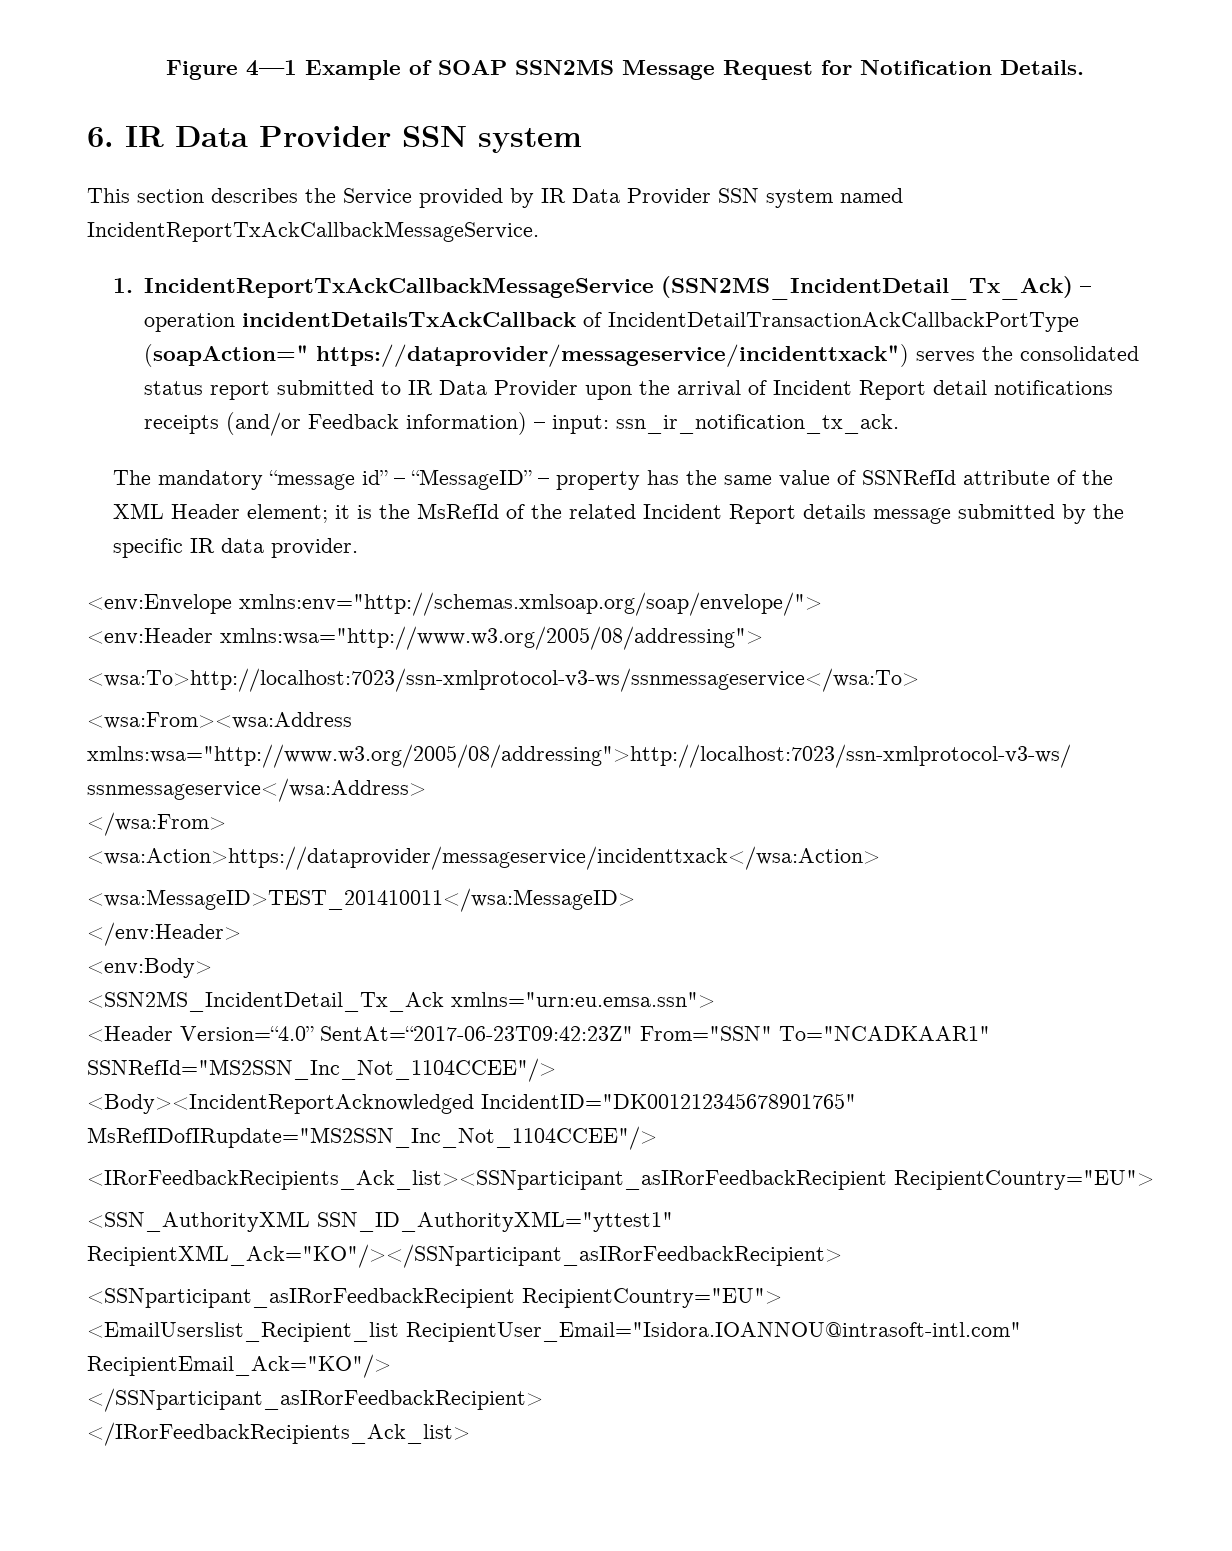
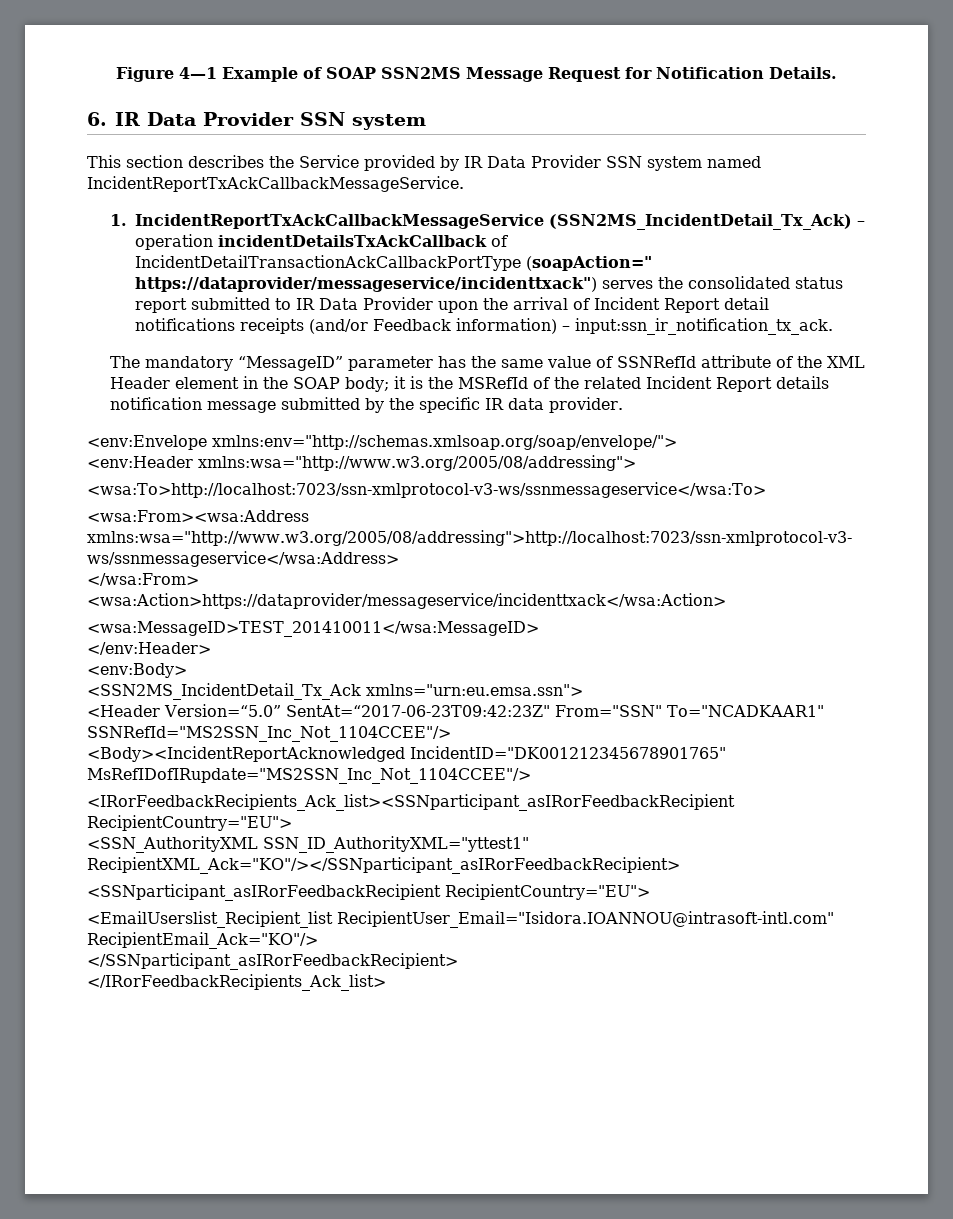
- 1. IncidentReportTxAckCallbackMessageService (SSN2MS_IncidentDetail_Tx_Ack) – operation incidentDetailsTxAckCallback of IncidentDetailTransactionAckCallbackPortType (soapAction=" https://dataprovider/messageservice/incidenttxack") serves the consolidated status report submitted to IR Data Provider upon the arrival of Incident Report detail notifications receipts (and/or Feedback information) – input: ssn_ir_notification_tx_ack.
+ 1. IncidentReportTxAckCallbackMessageService (SSN2MS_IncidentDetail_Tx_Ack) – operation incidentDetailsTxAckCallback of IncidentDetailTransactionAckCallbackPortType (soapAction=" https://dataprovider/messageservice/incidenttxack") serves the consolidated status report submitted to IR Data Provider upon the arrival of Incident Report detail notifications receipts (and/or Feedback information) – input:ssn_ir_notification_tx_ack.
- The mandatory “message id” – “MessageID” – property has the same value of SSNRefId attribute of the XML Header element; it is the MsRefId of the related Incident Report details message submitted by the specific IR data provider.
+ The mandatory “MessageID” parameter has the same value of SSNRefId attribute of the XML Header element in the SOAP body; it is the MSRefId of the related Incident Report details notification message submitted by the specific IR data provider.
- <Header Version=“4.0” SentAt=“2017-06-23T09:42:23Z" From="SSN" To="NCADKAAR1" SSNRefId="MS2SSN_Inc_Not_1104CCEE"/>
+ <Header Version=“5.0” SentAt=“2017-06-23T09:42:23Z" From="SSN" To="NCADKAAR1" SSNRefId="MS2SSN_Inc_Not_1104CCEE"/>

